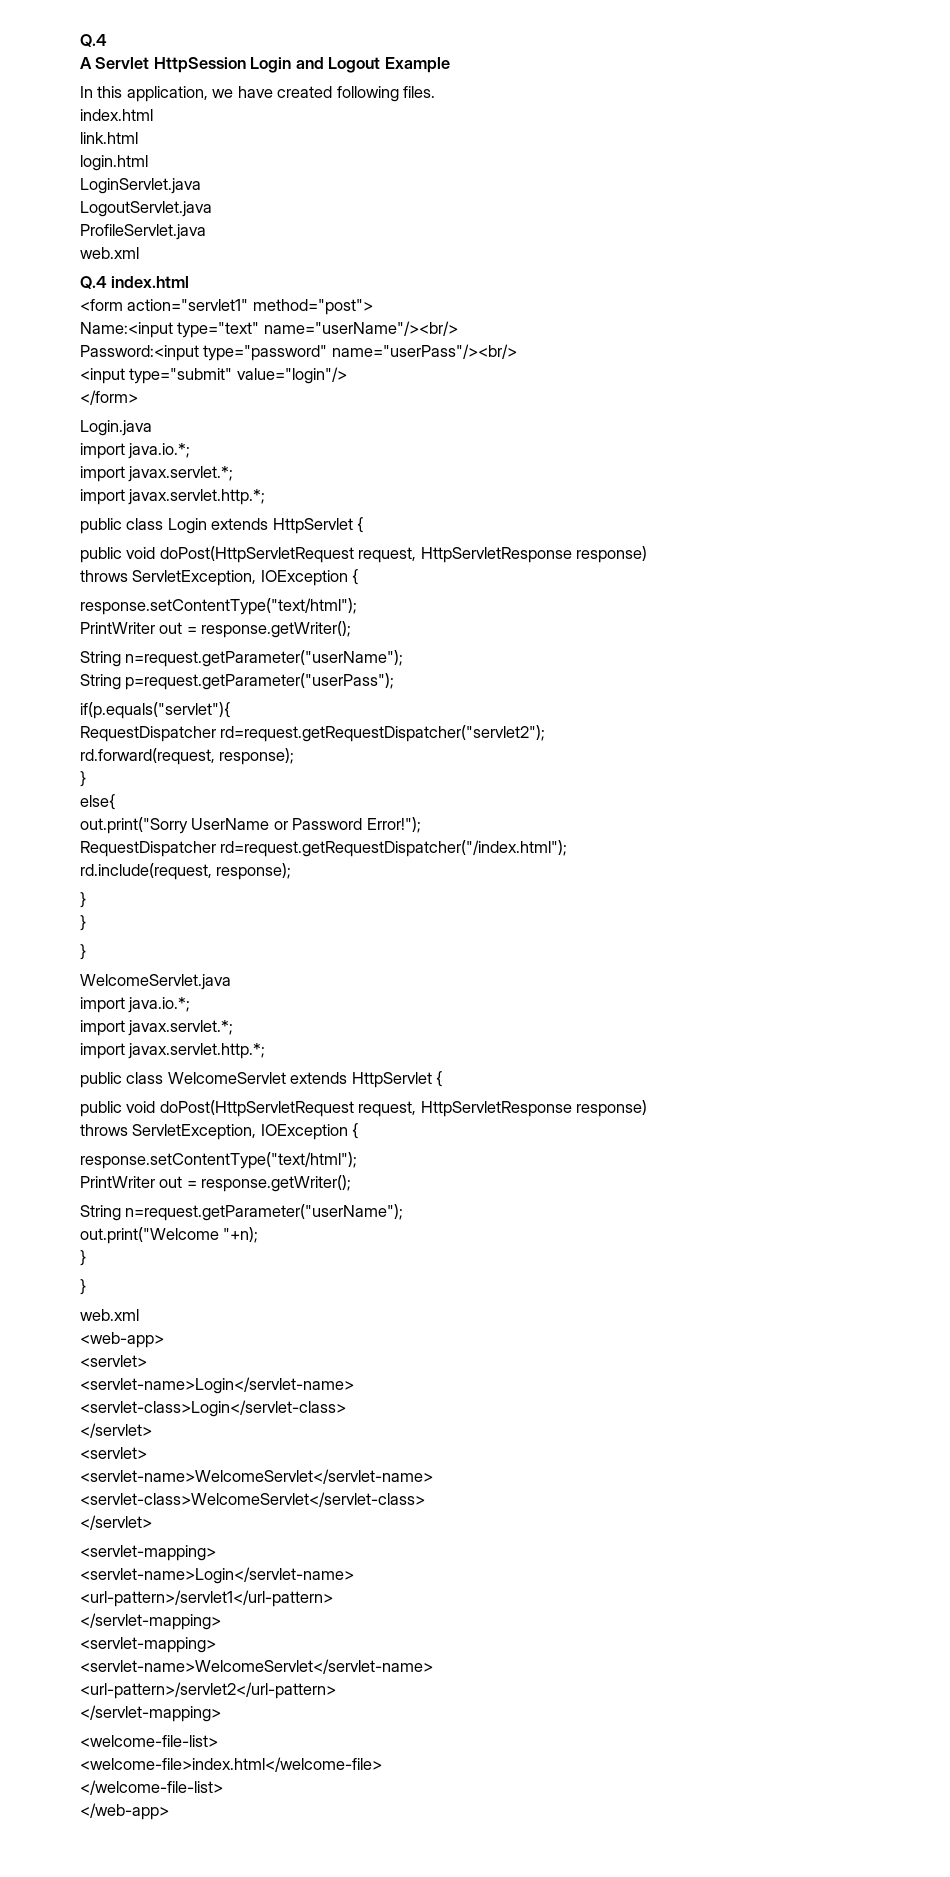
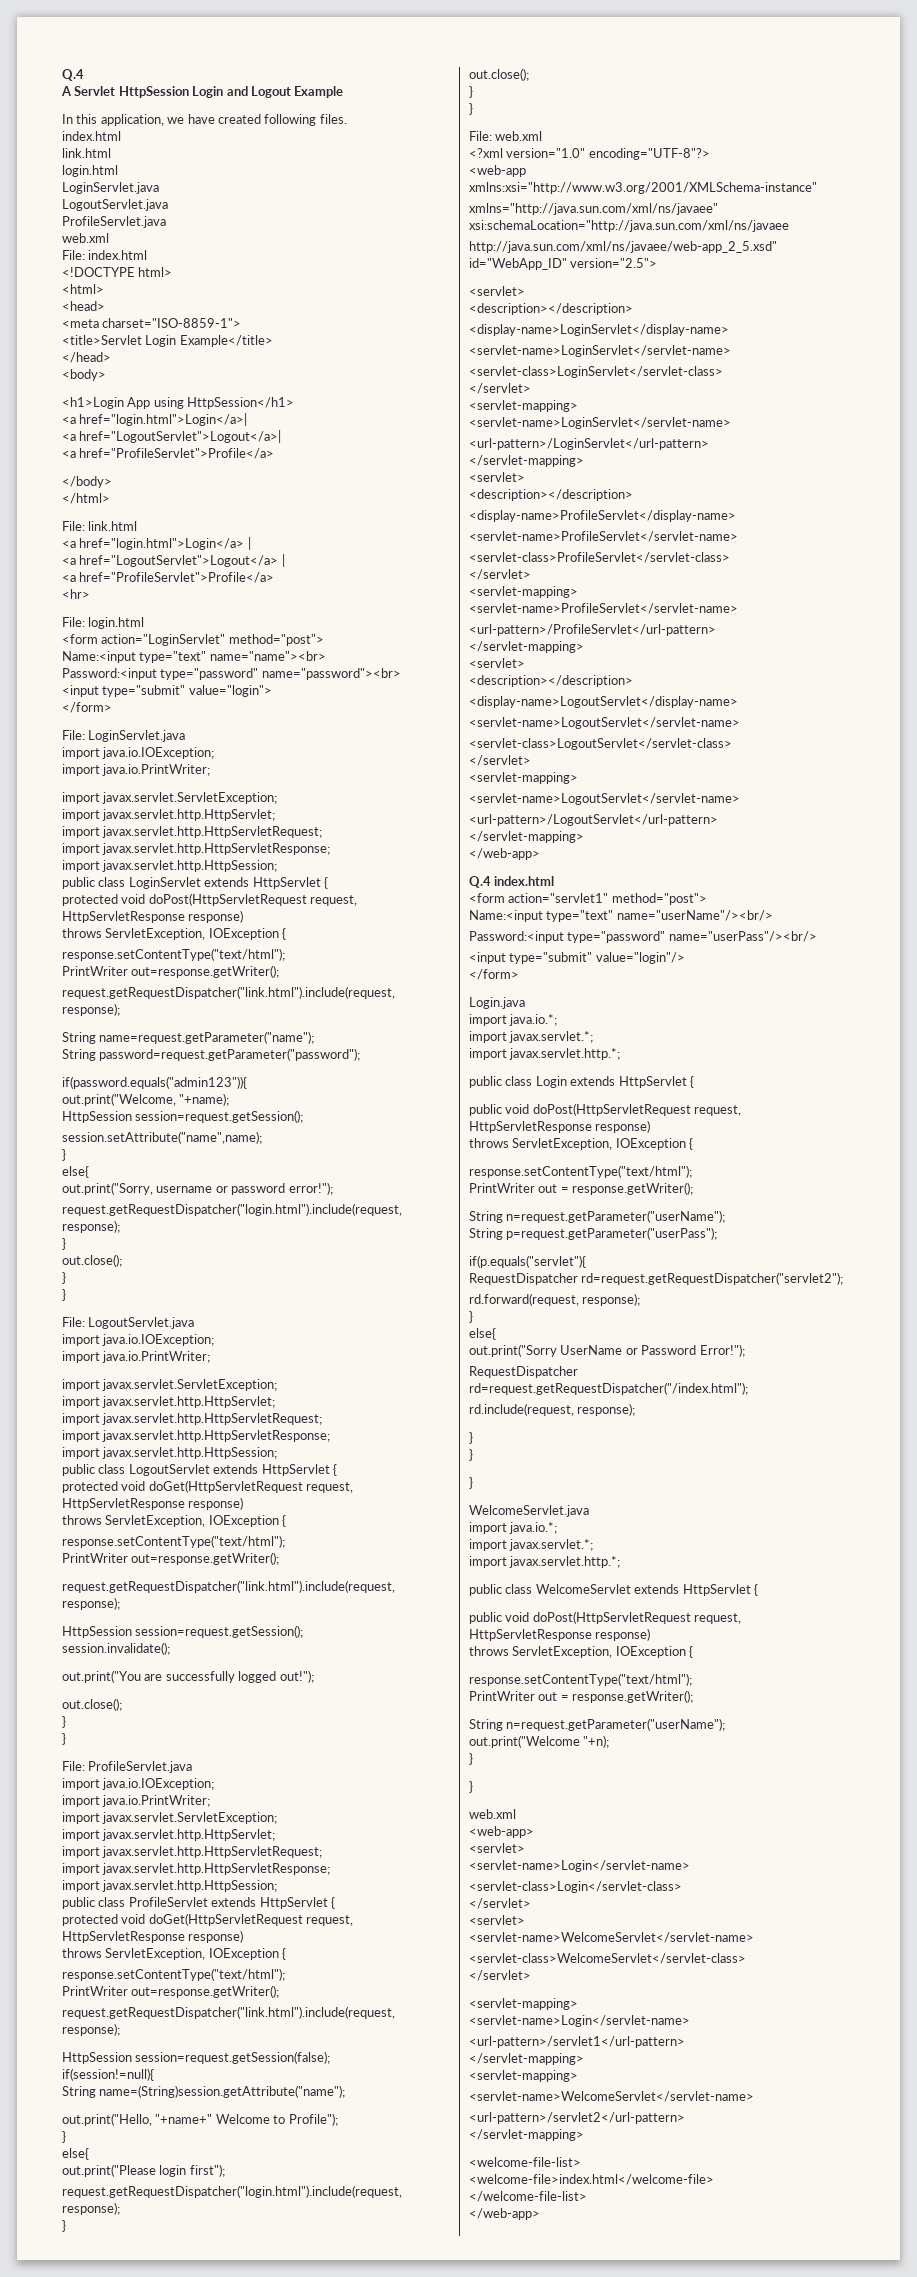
+ File: index.html
+ <!DOCTYPE html>
+ <html>
+ <head>
+ <meta charset="ISO-8859-1">
+ <title>Servlet Login Example</title>
+ </head>
+ <body>
+ <h1>Login App using HttpSession</h1>
+ <a href="login.html">Login</a>|
+ <a href="LogoutServlet">Logout</a>|
+ <a href="ProfileServlet">Profile</a>
+ </body>
+ </html>
+ File: link.html
+ <a href="login.html">Login</a> |
+ <a href="LogoutServlet">Logout</a> |
+ <a href="ProfileServlet">Profile</a>
+ <hr>
+ File: login.html
+ <form action="LoginServlet" method="post">
+ Name:<input type="text" name="name"><br>
+ Password:<input type="password" name="password"><br>
+ <input type="submit" value="login">
+ </form>
+ File: LoginServlet.java
+ import java.io.IOException;
+ import java.io.PrintWriter;
+ import javax.servlet.ServletException;
+ import javax.servlet.http.HttpServlet;
+ import javax.servlet.http.HttpServletRequest;
+ import javax.servlet.http.HttpServletResponse;
+ import javax.servlet.http.HttpSession;
+ public class LoginServlet extends HttpServlet {
+ protected void doPost(HttpServletRequest request, HttpServletResponse response)
+ throws ServletException, IOException {
+ response.setContentType("text/html");
+ PrintWriter out=response.getWriter();
+ request.getRequestDispatcher("link.html").include(request, response);
+ String name=request.getParameter("name");
+ String password=request.getParameter("password");
+ if(password.equals("admin123")){
+ out.print("Welcome, "+name);
+ HttpSession session=request.getSession();
+ session.setAttribute("name",name);
+ }
+ else{
+ out.print("Sorry, username or password error!");
+ request.getRequestDispatcher("login.html").include(request, response);
+ }
+ out.close();
+ }
+ }
+ File: LogoutServlet.java
+ import java.io.IOException;
+ import java.io.PrintWriter;
+ import javax.servlet.ServletException;
+ import javax.servlet.http.HttpServlet;
+ import javax.servlet.http.HttpServletRequest;
+ import javax.servlet.http.HttpServletResponse;
+ import javax.servlet.http.HttpSession;
+ public class LogoutServlet extends HttpServlet {
+ protected void doGet(HttpServletRequest request, HttpServletResponse response)
+ throws ServletException, IOException {
+ response.setContentType("text/html");
+ PrintWriter out=response.getWriter();
+ request.getRequestDispatcher("link.html").include(request, response);
+ HttpSession session=request.getSession();
+ session.invalidate();
+ out.print("You are successfully logged out!");
+ out.close();
+ }
+ }
+ File: ProfileServlet.java
+ import java.io.IOException;
+ import java.io.PrintWriter;
+ import javax.servlet.ServletException;
+ import javax.servlet.http.HttpServlet;
+ import javax.servlet.http.HttpServletRequest;
+ import javax.servlet.http.HttpServletResponse;
+ import javax.servlet.http.HttpSession;
+ public class ProfileServlet extends HttpServlet {
+ protected void doGet(HttpServletRequest request, HttpServletResponse response)
+ throws ServletException, IOException {
+ response.setContentType("text/html");
+ PrintWriter out=response.getWriter();
+ request.getRequestDispatcher("link.html").include(request, response);
+ HttpSession session=request.getSession(false);
+ if(session!=null){
+ String name=(String)session.getAttribute("name");
+ out.print("Hello, "+name+" Welcome to Profile");
+ }
+ else{
+ out.print("Please login first");
+ request.getRequestDispatcher("login.html").include(request, response);
+ }
+ out.close();
+ }
+ }
+ File: web.xml
+ <?xml version="1.0" encoding="UTF-8"?>
+ <web-app xmlns:xsi="http://www.w3.org/2001/XMLSchema-instance"
+ xmlns="http://java.sun.com/xml/ns/javaee" xsi:schemaLocation="http://java.sun.com/xml/ns/javaee
+ http://java.sun.com/xml/ns/javaee/web-app_2_5.xsd" id="WebApp_ID" version="2.5">
+ <servlet>
+ <description></description>
+ <display-name>LoginServlet</display-name>
+ <servlet-name>LoginServlet</servlet-name>
+ <servlet-class>LoginServlet</servlet-class>
+ </servlet>
+ <servlet-mapping>
+ <servlet-name>LoginServlet</servlet-name>
+ <url-pattern>/LoginServlet</url-pattern>
+ </servlet-mapping>
+ <servlet>
+ <description></description>
+ <display-name>ProfileServlet</display-name>
+ <servlet-name>ProfileServlet</servlet-name>
+ <servlet-class>ProfileServlet</servlet-class>
+ </servlet>
+ <servlet-mapping>
+ <servlet-name>ProfileServlet</servlet-name>
+ <url-pattern>/ProfileServlet</url-pattern>
+ </servlet-mapping>
+ <servlet>
+ <description></description>
+ <display-name>LogoutServlet</display-name>
+ <servlet-name>LogoutServlet</servlet-name>
+ <servlet-class>LogoutServlet</servlet-class>
+ </servlet>
+ <servlet-mapping>
+ <servlet-name>LogoutServlet</servlet-name>
+ <url-pattern>/LogoutServlet</url-pattern>
+ </servlet-mapping>
+ </web-app>

